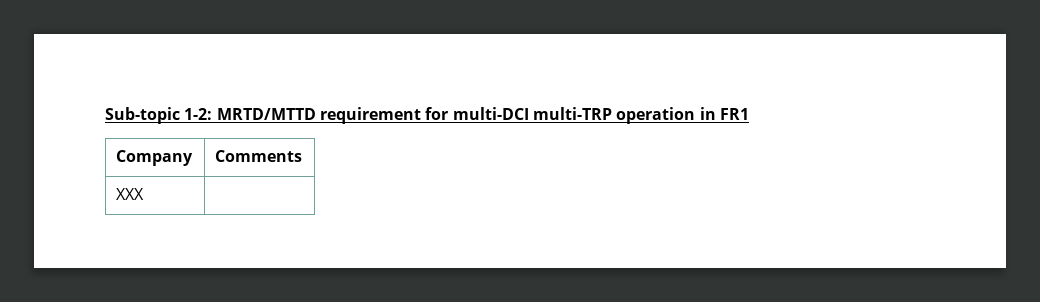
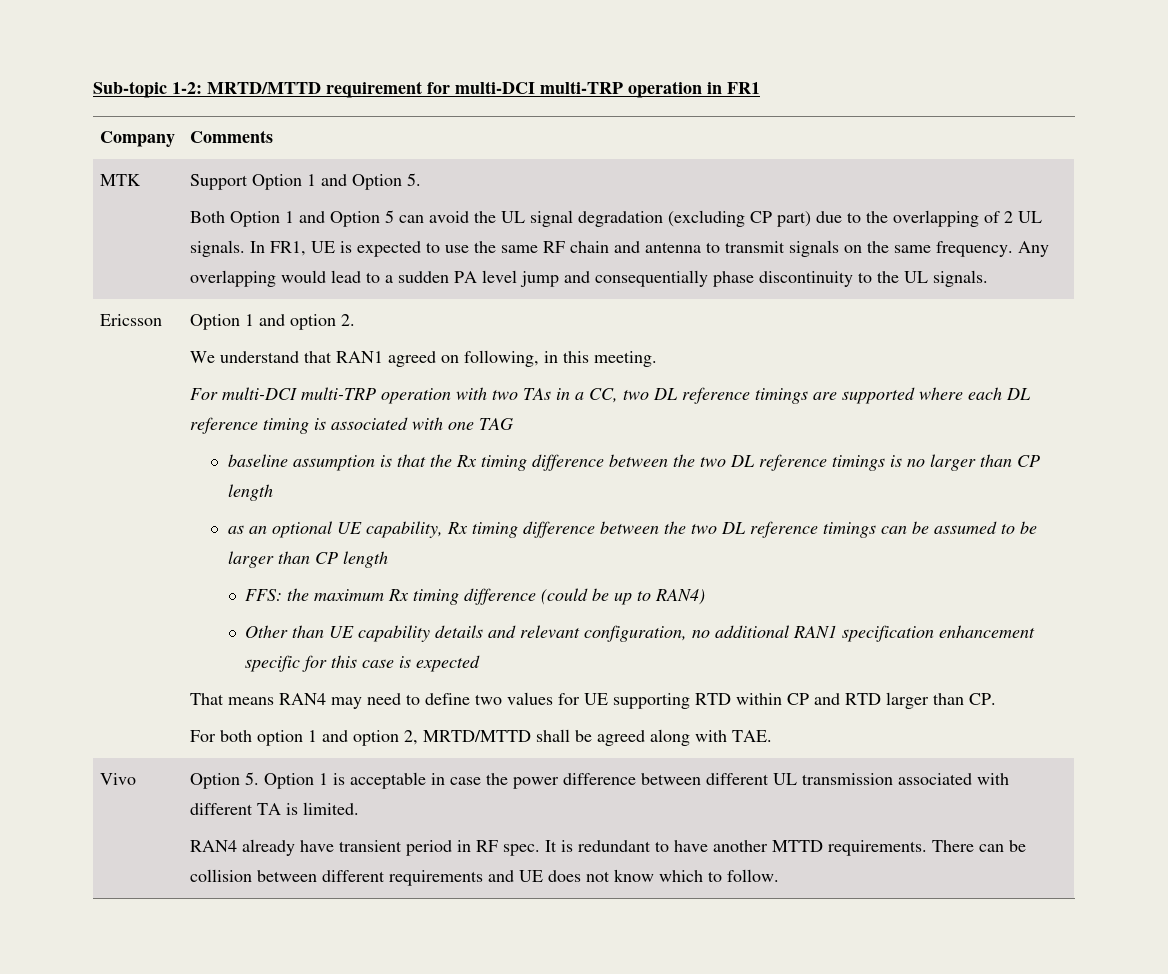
- XXX
+ MTK | Support Option 1 and Option 5.
+ Both Option 1 and Option 5 can avoid the UL signal degradation (excluding CP part) due to the overlapping of 2 UL signals. In FR1, UE is expected to use the same RF chain and antenna to transmit signals on the same frequency. Any overlapping would lead to a sudden PA level jump and consequentially phase discontinuity to the UL signals.
+ Ericsson | Option 1 and option 2.
+ We understand that RAN1 agreed on following, in this meeting.
+ For multi-DCI multi-TRP operation with two TAs in a CC, two DL reference timings are supported where each DL reference timing is associated with one TAG
+ baseline assumption is that the Rx timing difference between the two DL reference timings is no larger than CP length
+ as an optional UE capability, Rx timing difference between the two DL reference timings can be assumed to be larger than CP length
+ FFS: the maximum Rx timing difference (could be up to RAN4)
+ Other than UE capability details and relevant configuration, no additional RAN1 specification enhancement specific for this case is expected
+ That means RAN4 may need to define two values for UE supporting RTD within CP and RTD larger than CP.
+ For both option 1 and option 2, MRTD/MTTD shall be agreed along with TAE.
+ Vivo | Option 5. Option 1 is acceptable in case the power difference between different UL transmission associated with different TA is limited.
+ RAN4 already have transient period in RF spec. It is redundant to have another MTTD requirements. There can be collision between different requirements and UE does not know which to follow.

